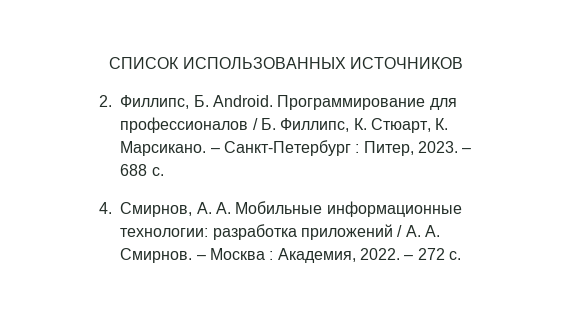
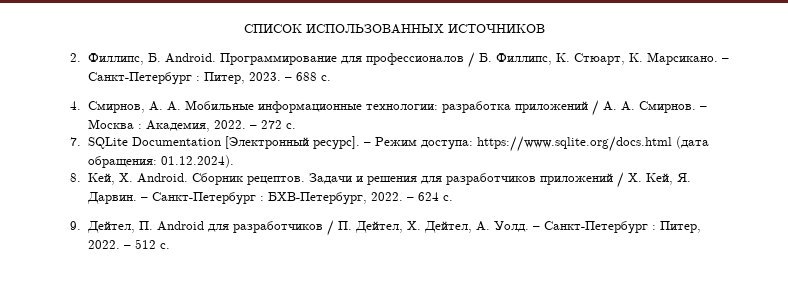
+ 7. SQLite Documentation [Электронный ресурс]. – Режим доступа: https://www.sqlite.org/docs.html (дата обращения: 01.12.2024).
+ 8. Кей, Х. Android. Сборник рецептов. Задачи и решения для разработчиков приложений / Х. Кей, Я. Дарвин. – Санкт-Петербург : БХВ-Петербург, 2022. – 624 с.
+ 9. Дейтел, П. Android для разработчиков / П. Дейтел, Х. Дейтел, А. Уолд. – Санкт-Петербург : Питер, 2022. – 512 с.

